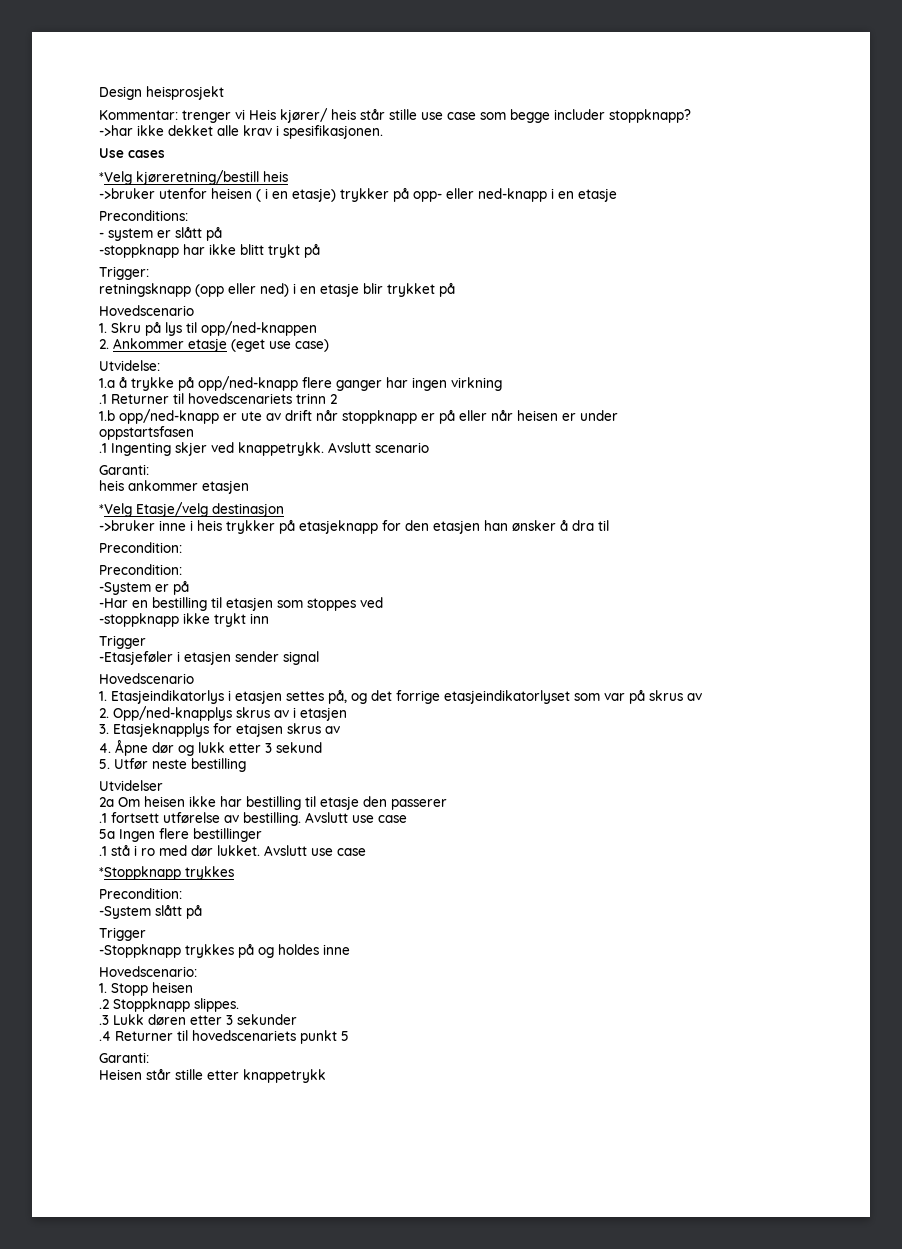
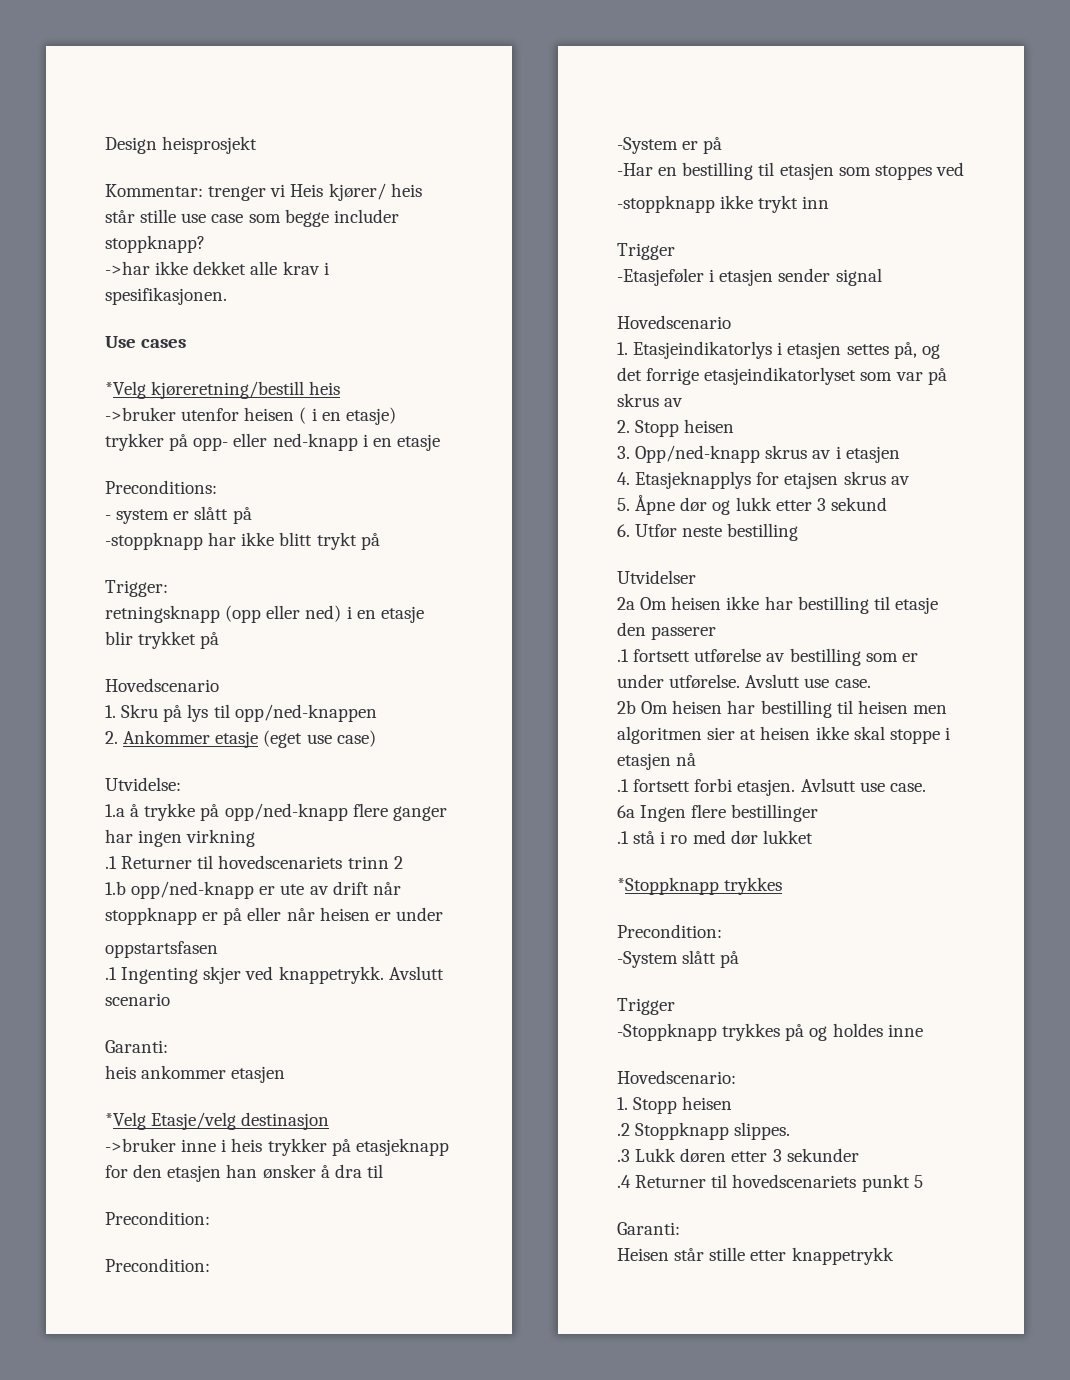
- 2. Opp/ned-knapplys skrus av i etasjen
+ 2. Stopp heisen
+ 3. Opp/ned-knapp skrus av i etasjen
- 3. Etasjeknapplys for etajsen skrus av
+ 4. Etasjeknapplys for etajsen skrus av
- 4. Åpne dør og lukk etter 3 sekund
+ 5. Åpne dør og lukk etter 3 sekund
- 5. Utfør neste bestilling
+ 6. Utfør neste bestilling
- .1 fortsett utførelse av bestilling. Avslutt use case
- 5a Ingen flere bestillinger
+ .1 fortsett utførelse av bestilling som er under utførelse. Avslutt use case.
+ 2b Om heisen har bestilling til heisen men algoritmen sier at heisen ikke skal stoppe i etasjen nå
+ .1 fortsett forbi etasjen. Avlsutt use case.
+ 6a Ingen flere bestillinger
- .1 stå i ro med dør lukket. Avslutt use case
+ .1 stå i ro med dør lukket

